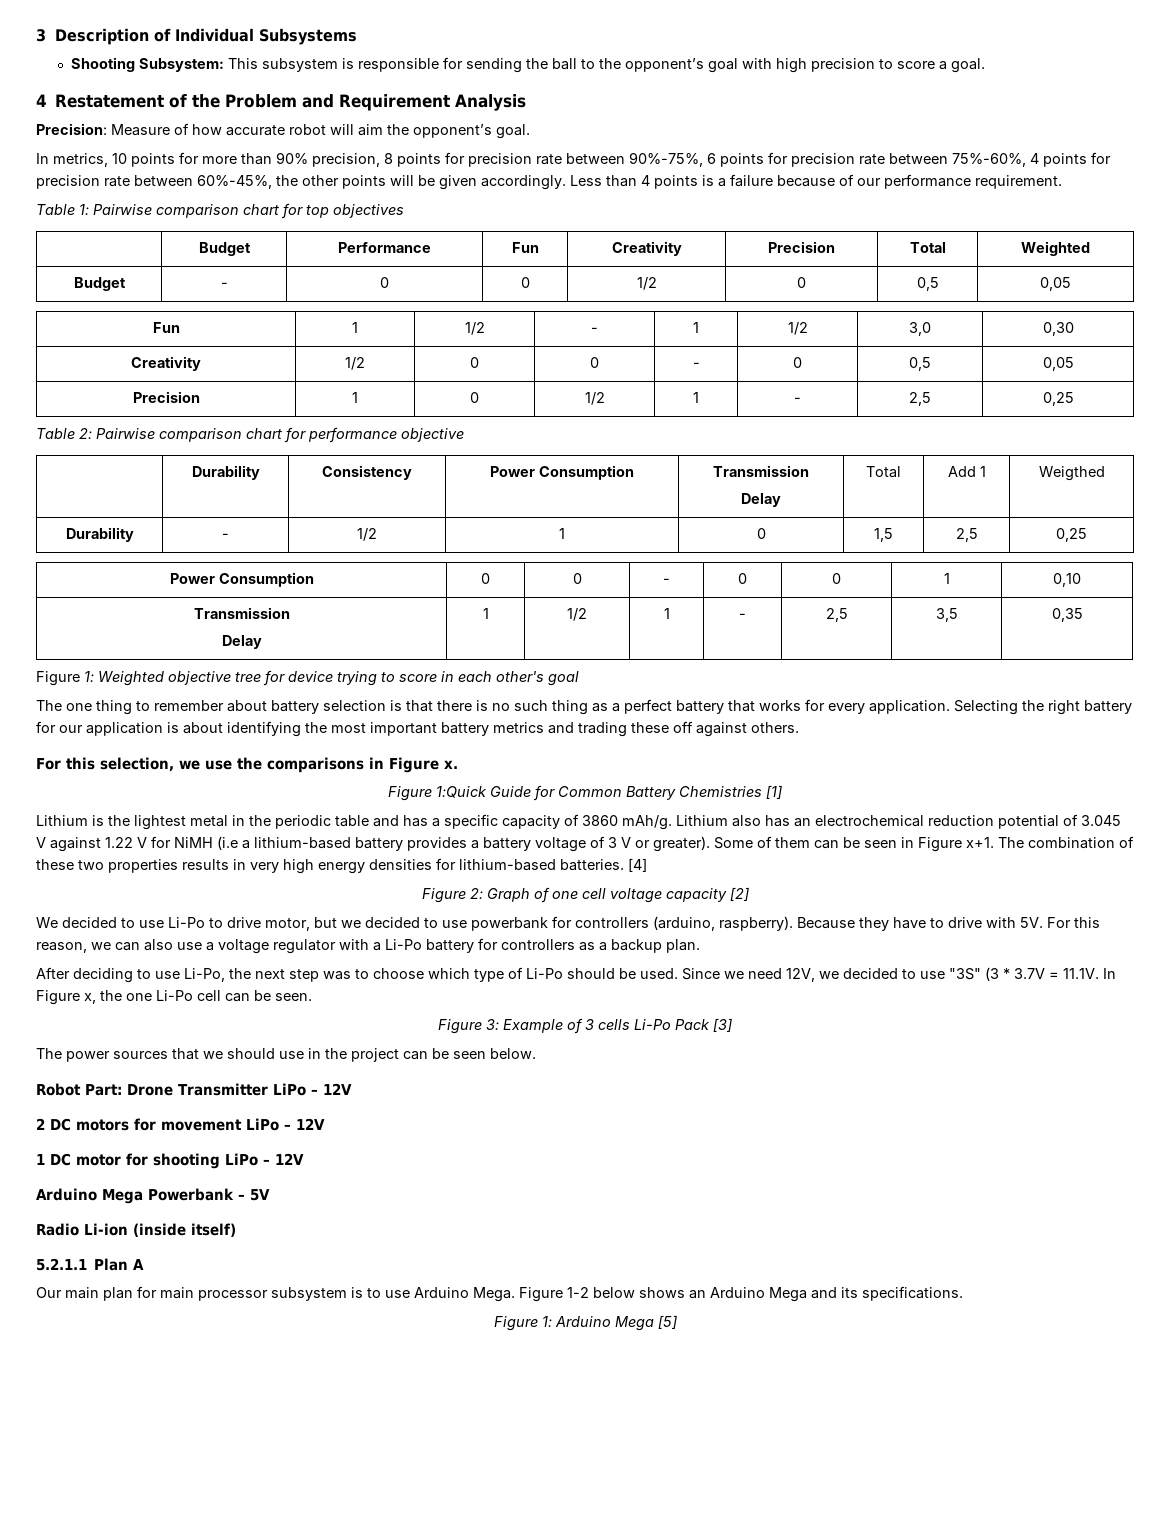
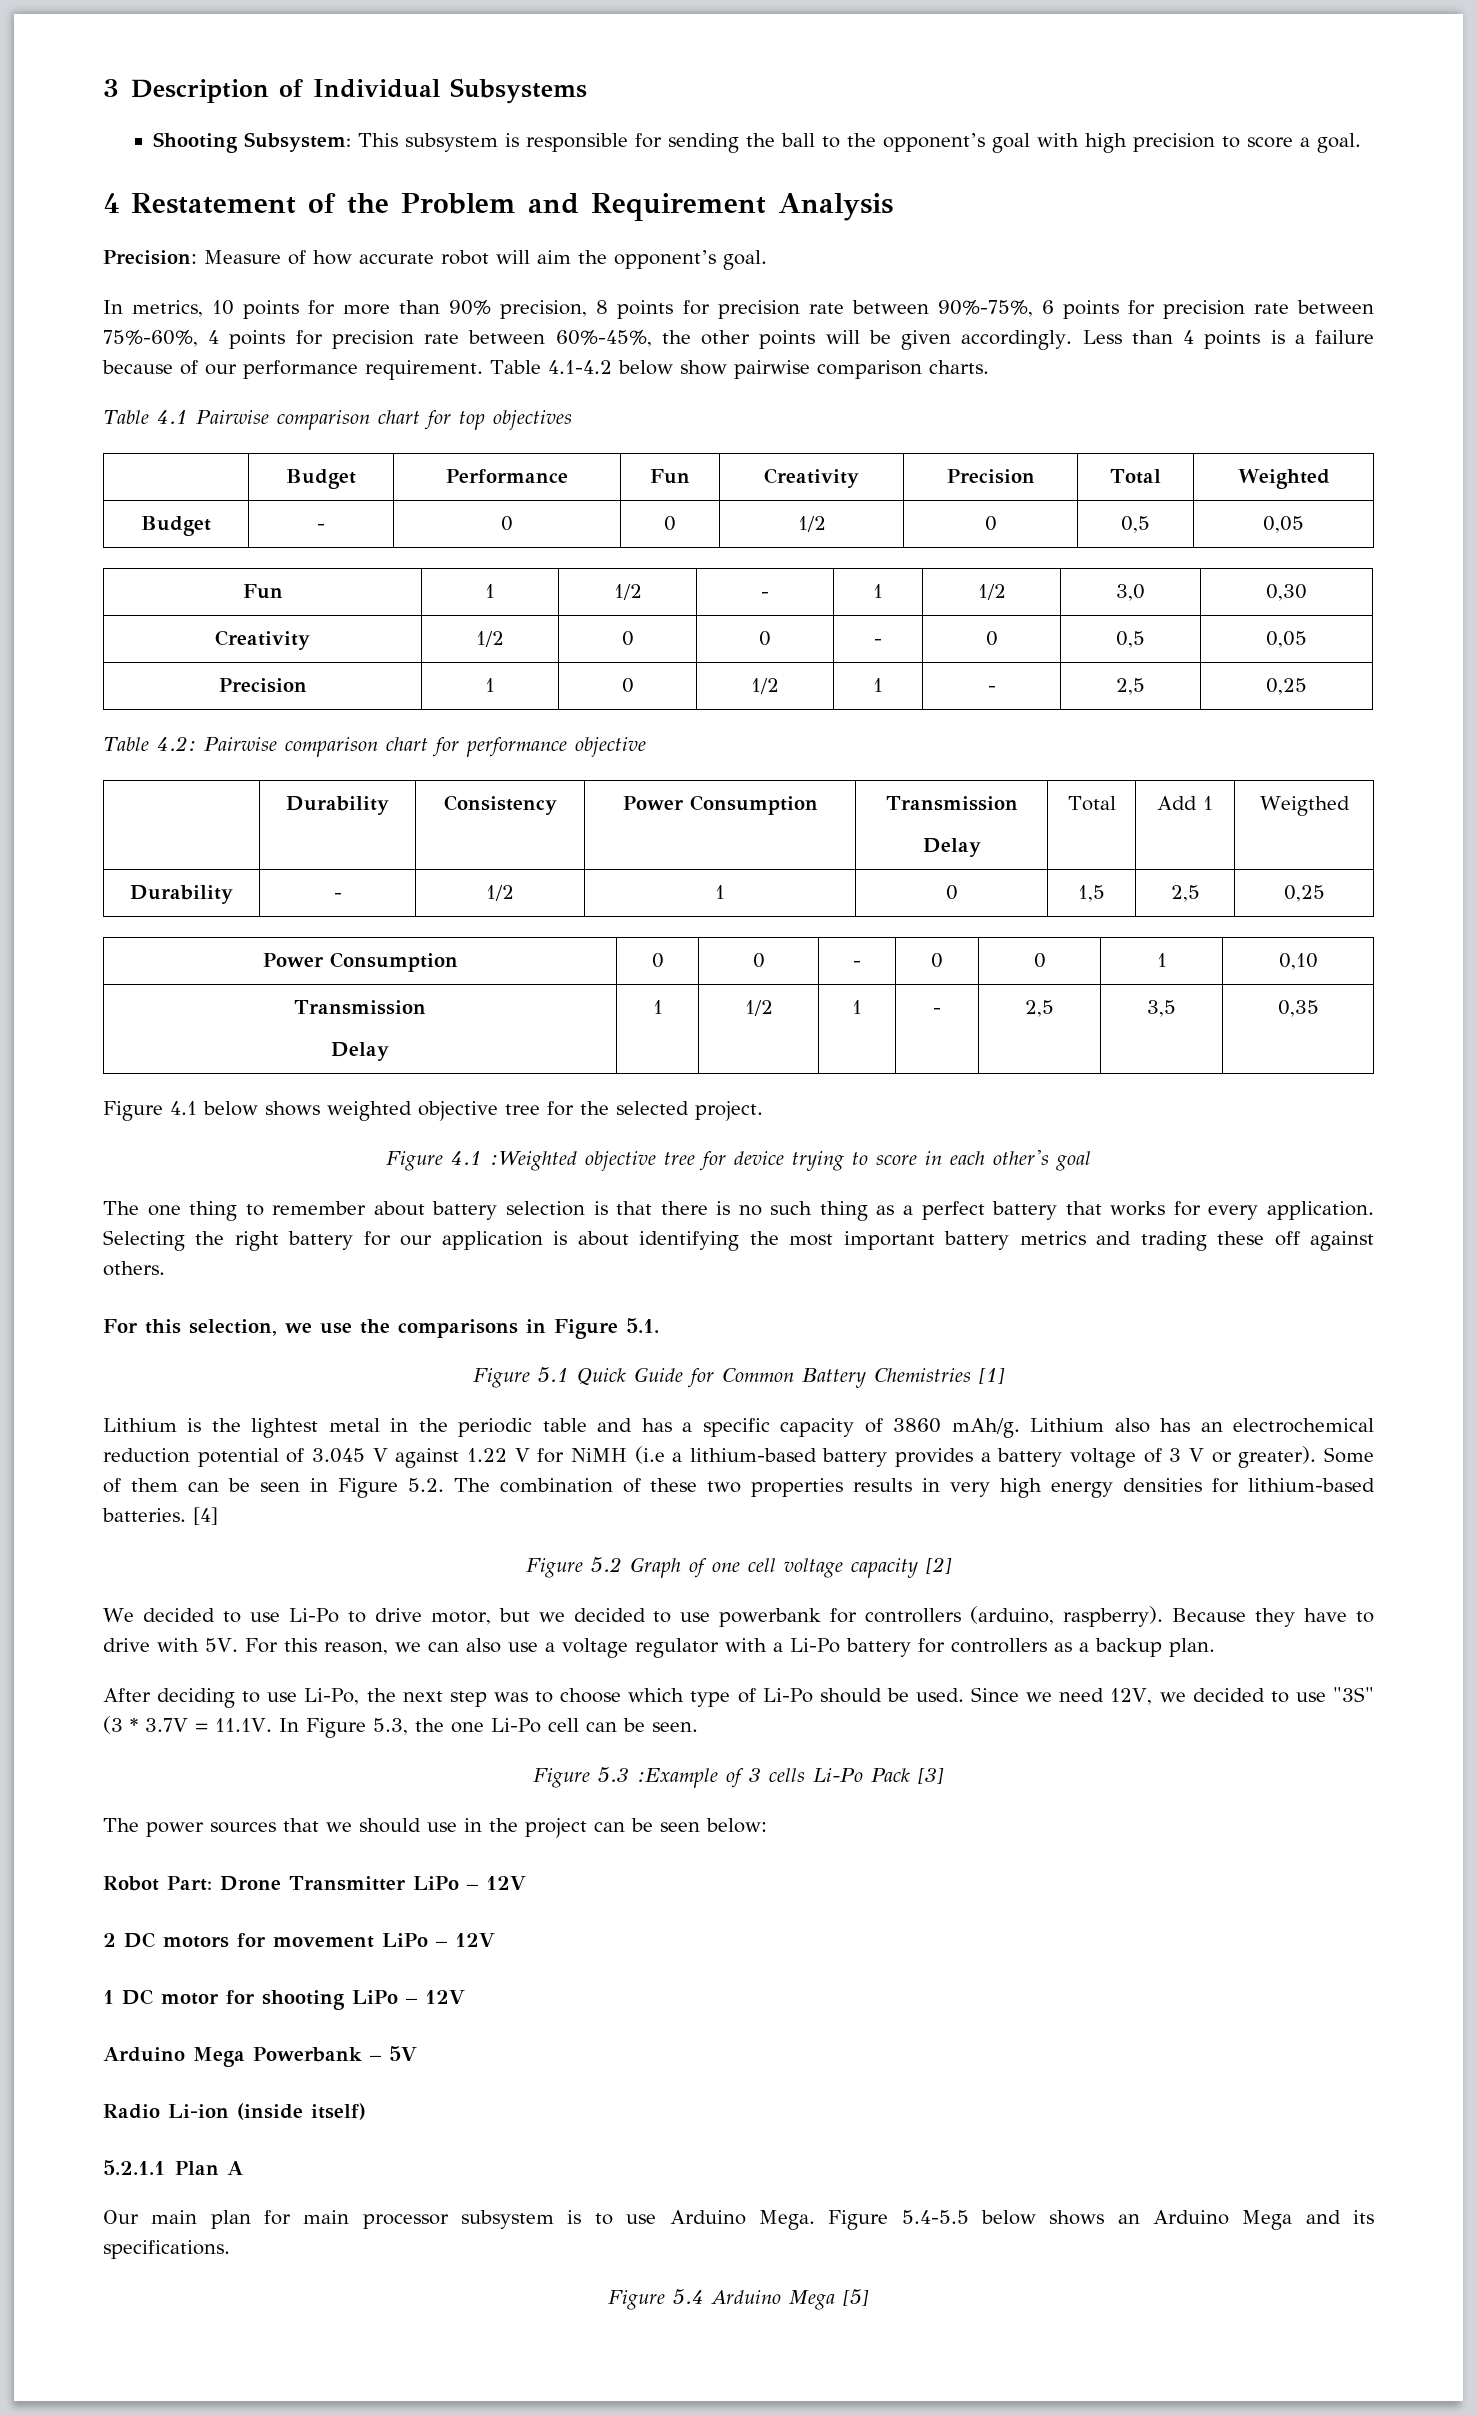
- Less than 4 points is a failure because of our performance requirement.
- Table 1: Pairwise comparison chart for top objectives
+ Less than 4 points is a failure because of our performance requirement. Table 4.1-4.2 below show pairwise comparison charts.
+ Table 4.1 Pairwise comparison chart for top objectives
- Table 2: Pairwise comparison chart for performance objective
+ Table 4.2: Pairwise comparison chart for performance objective
- Figure 1: Weighted objective tree for device trying to score in each other's goal
+ Figure 4.1 below shows weighted objective tree for the selected project.
+ Figure 4.1 :Weighted objective tree for device trying to score in each other's goal
- For this selection, we use the comparisons in Figure x.
- Figure 1:Quick Guide for Common Battery Chemistries [1]
+ For this selection, we use the comparisons in Figure 5.1.
+ Figure 5.1 Quick Guide for Common Battery Chemistries [1]
- Some of them can be seen in Figure x+1. The combination of these two properties results in very high energy densities for lithium-based batteries.
+ Some of them can be seen in Figure 5.2. The combination of these two properties results in very high energy densities for lithium-based batteries.
- Figure 2: Graph of one cell voltage capacity [2]
+ Figure 5.2 Graph of one cell voltage capacity [2]
- Since we need 12V, we decided to use "3S" (3 * 3.7V = 11.1V. In Figure x, the one Li-Po cell can be seen.
+ Since we need 12V, we decided to use "3S" (3 * 3.7V = 11.1V. In Figure 5.3, the one Li-Po cell can be seen.
- Figure 3: Example of 3 cells Li-Po Pack [3]
+ Figure 5.3 :Example of 3 cells Li-Po Pack [3]
- The power sources that we should use in the project can be seen below.
+ The power sources that we should use in the project can be seen below:
- Figure 1-2 below shows an Arduino Mega and its specifications.
+ Figure 5.4-5.5 below shows an Arduino Mega and its specifications.
- Figure 1: Arduino Mega [5]
+ Figure 5.4 Arduino Mega [5]

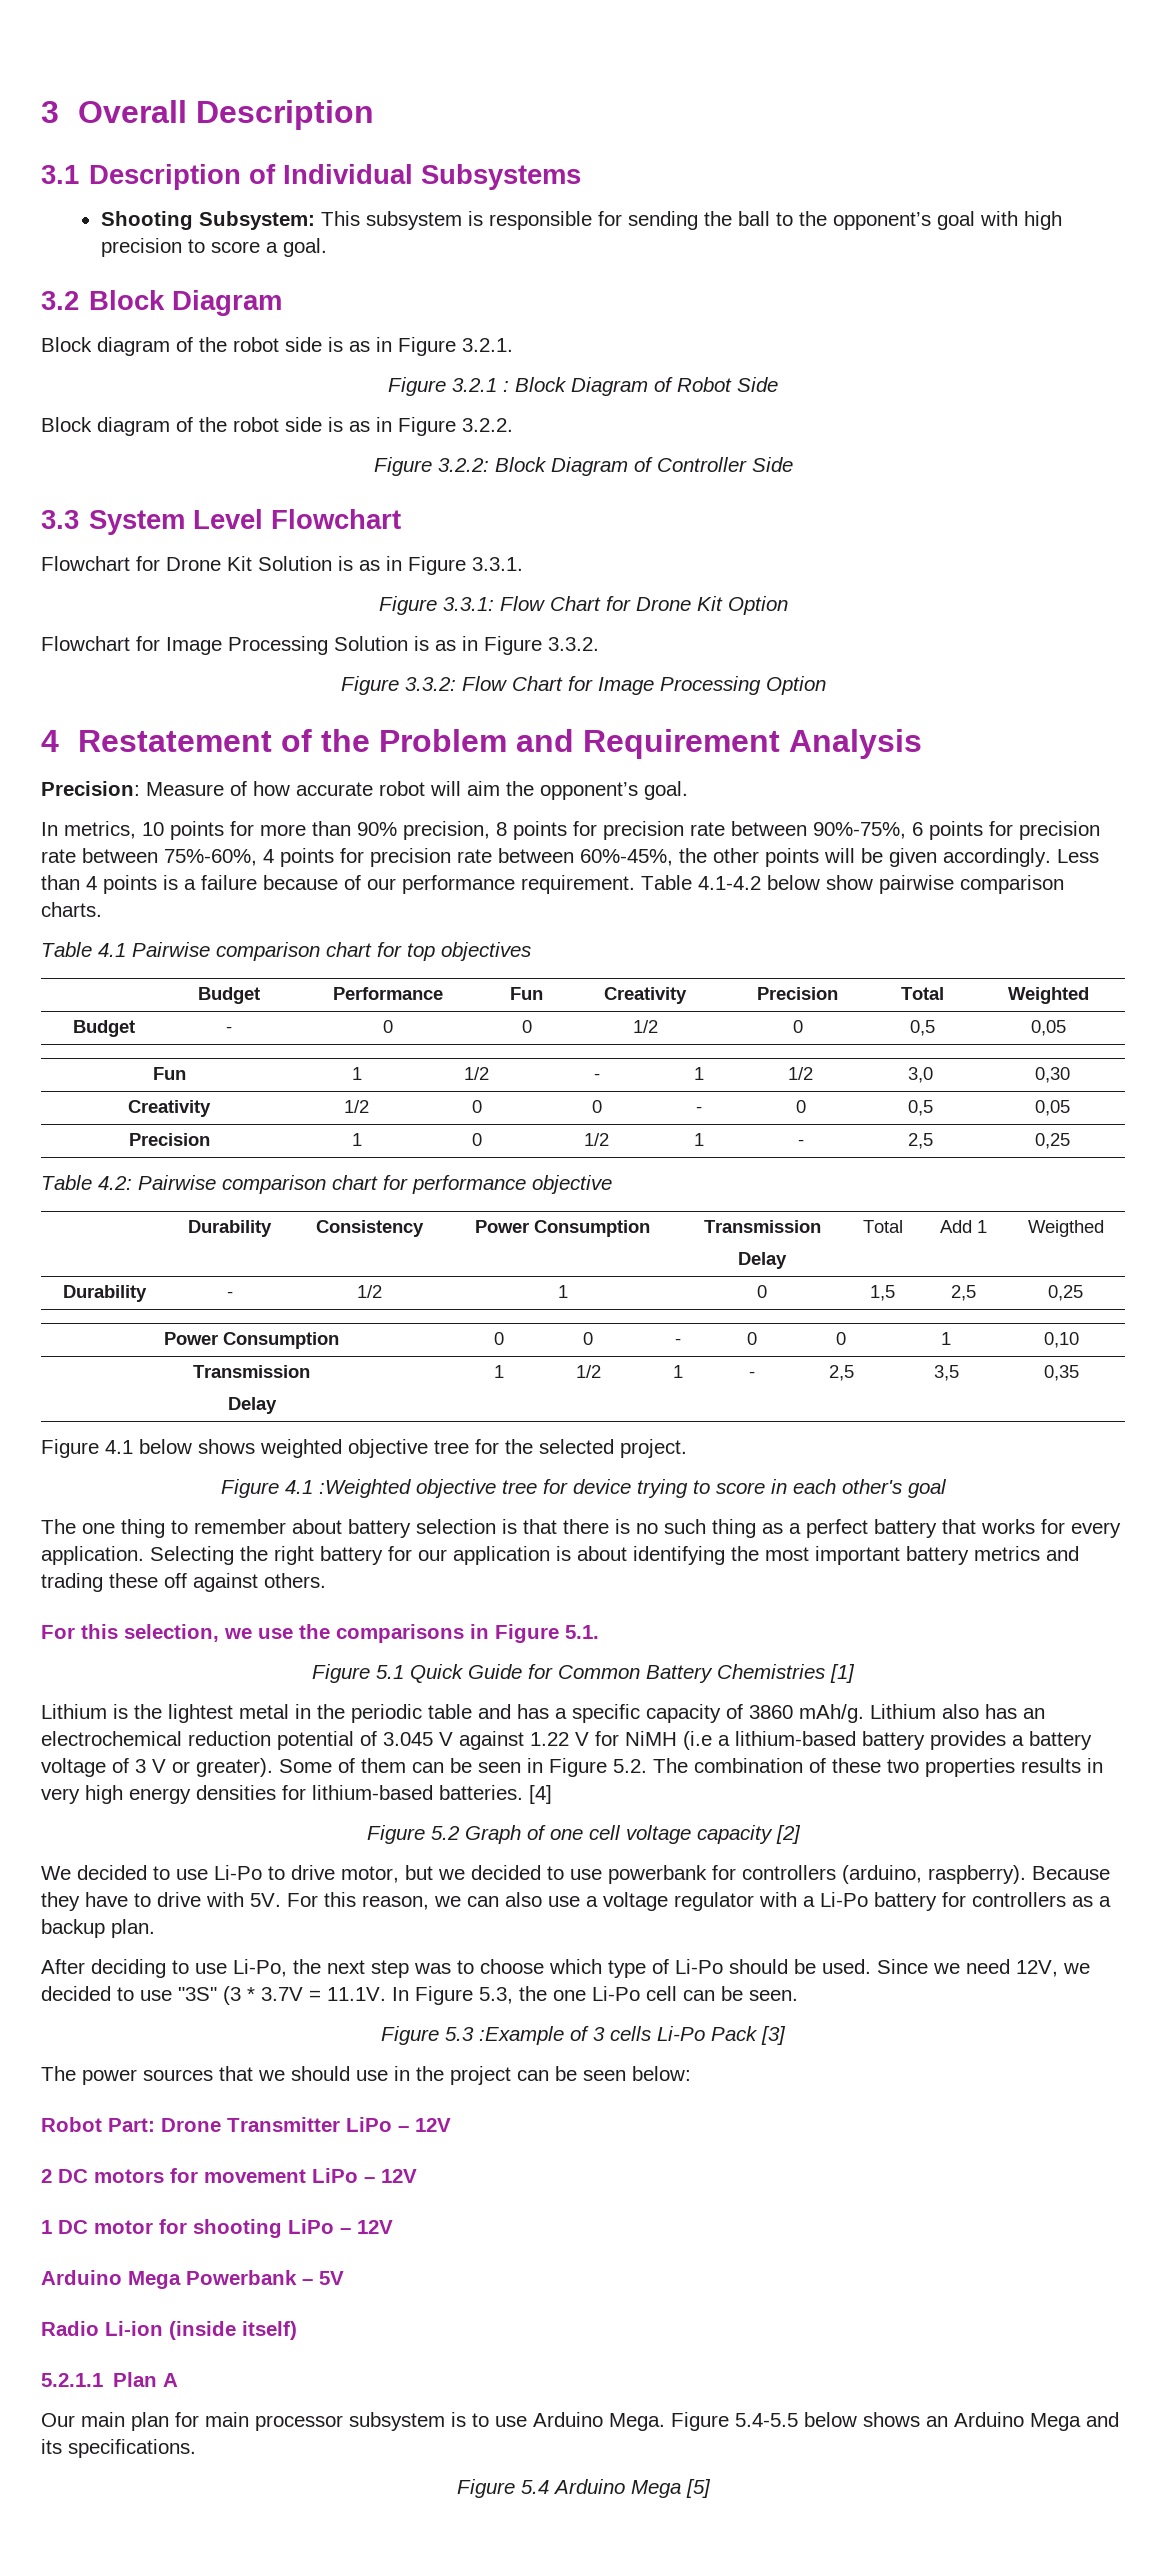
- 3 Description of Individual Subsystems
+ 3 Overall Description
+ 3.1 Description of Individual Subsystems
+ 3.2 Block Diagram
+ Block diagram of the robot side is as in Figure 3.2.1.
+ Figure 3.2.1 : Block Diagram of Robot Side
+ Block diagram of the robot side is as in Figure 3.2.2.
+ Figure 3.2.2: Block Diagram of Controller Side
+ 3.3 System Level Flowchart
+ Flowchart for Drone Kit Solution is as in Figure 3.3.1.
+ Figure 3.3.1: Flow Chart for Drone Kit Option
+ Flowchart for Image Processing Solution is as in Figure 3.3.2.
+ Figure 3.3.2: Flow Chart for Image Processing Option

